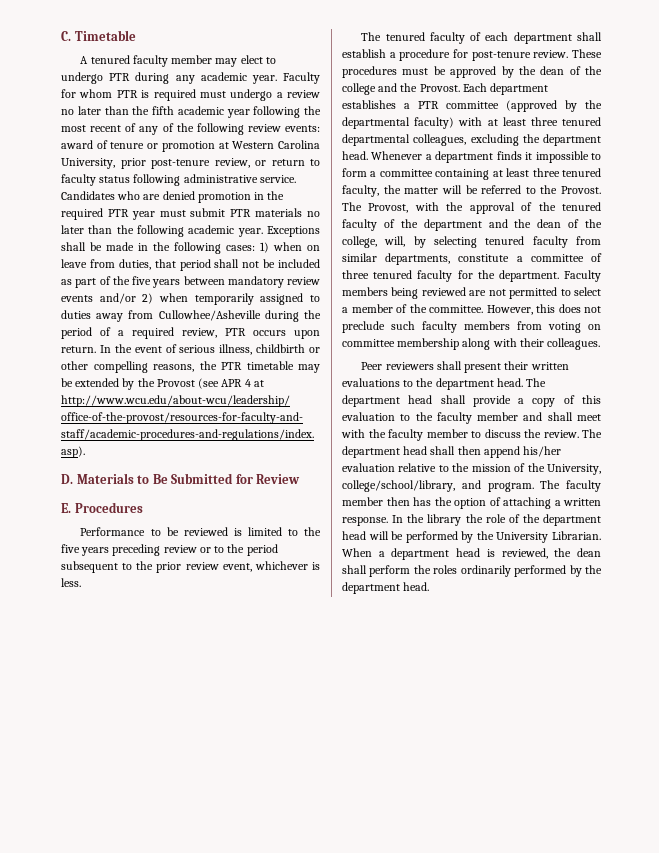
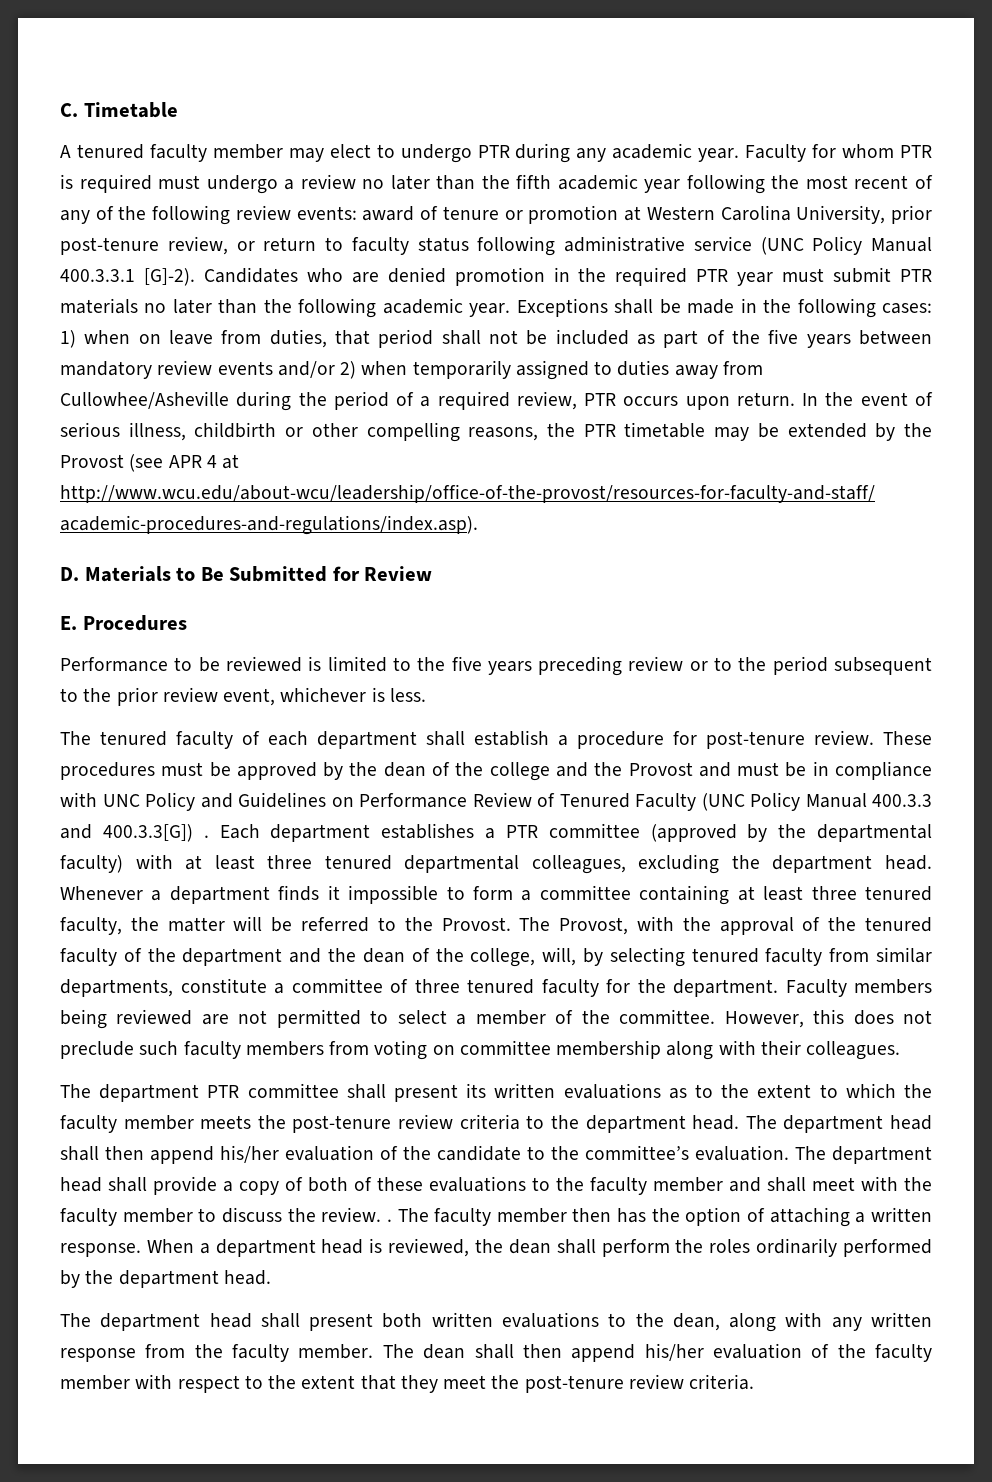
- Faculty for whom PTR is required must undergo a review no later than the fifth academic year following the most recent of any of the following review events: award of tenure or promotion at Western Carolina University, prior post-tenure review, or return to faculty status following administrative service.
+ Faculty for whom PTR is required must undergo a review no later than the fifth academic year following the most recent of any of the following review events: award of tenure or promotion at Western Carolina University, prior post-tenure review, or return to faculty status following administrative service (UNC Policy Manual 400.3.3.1 [G]-2).
- These procedures must be approved by the dean of the college and the Provost.
+ These procedures must be approved by the dean of the college and the Provost and must be in compliance with UNC Policy and Guidelines on Performance Review of Tenured Faculty (UNC Policy Manual 400.3.3 and 400.3.3[G]) .
- Peer reviewers shall present their written evaluations to the department head.
+ The department PTR committee shall present its written evaluations as to the extent to which the faculty member meets the post-tenure review criteria to the department head.
- The department head shall provide a copy of this evaluation to the faculty member and shall meet with the faculty member to discuss the review. The department head shall then append his/her evaluation relative to the mission of the University, college/school/library, and program.
+ The department head shall then append his/her evaluation of the candidate to the committee’s evaluation. The department head shall provide a copy of both of these evaluations to the faculty member and shall meet with the faculty member to discuss the review. .
- In the library the role of the department head will be performed by the University Librarian.
+ The department head shall present both written evaluations to the dean, along with any written response from the faculty member. The dean shall then append his/her evaluation of the faculty member with respect to the extent that they meet the post-tenure review criteria.

